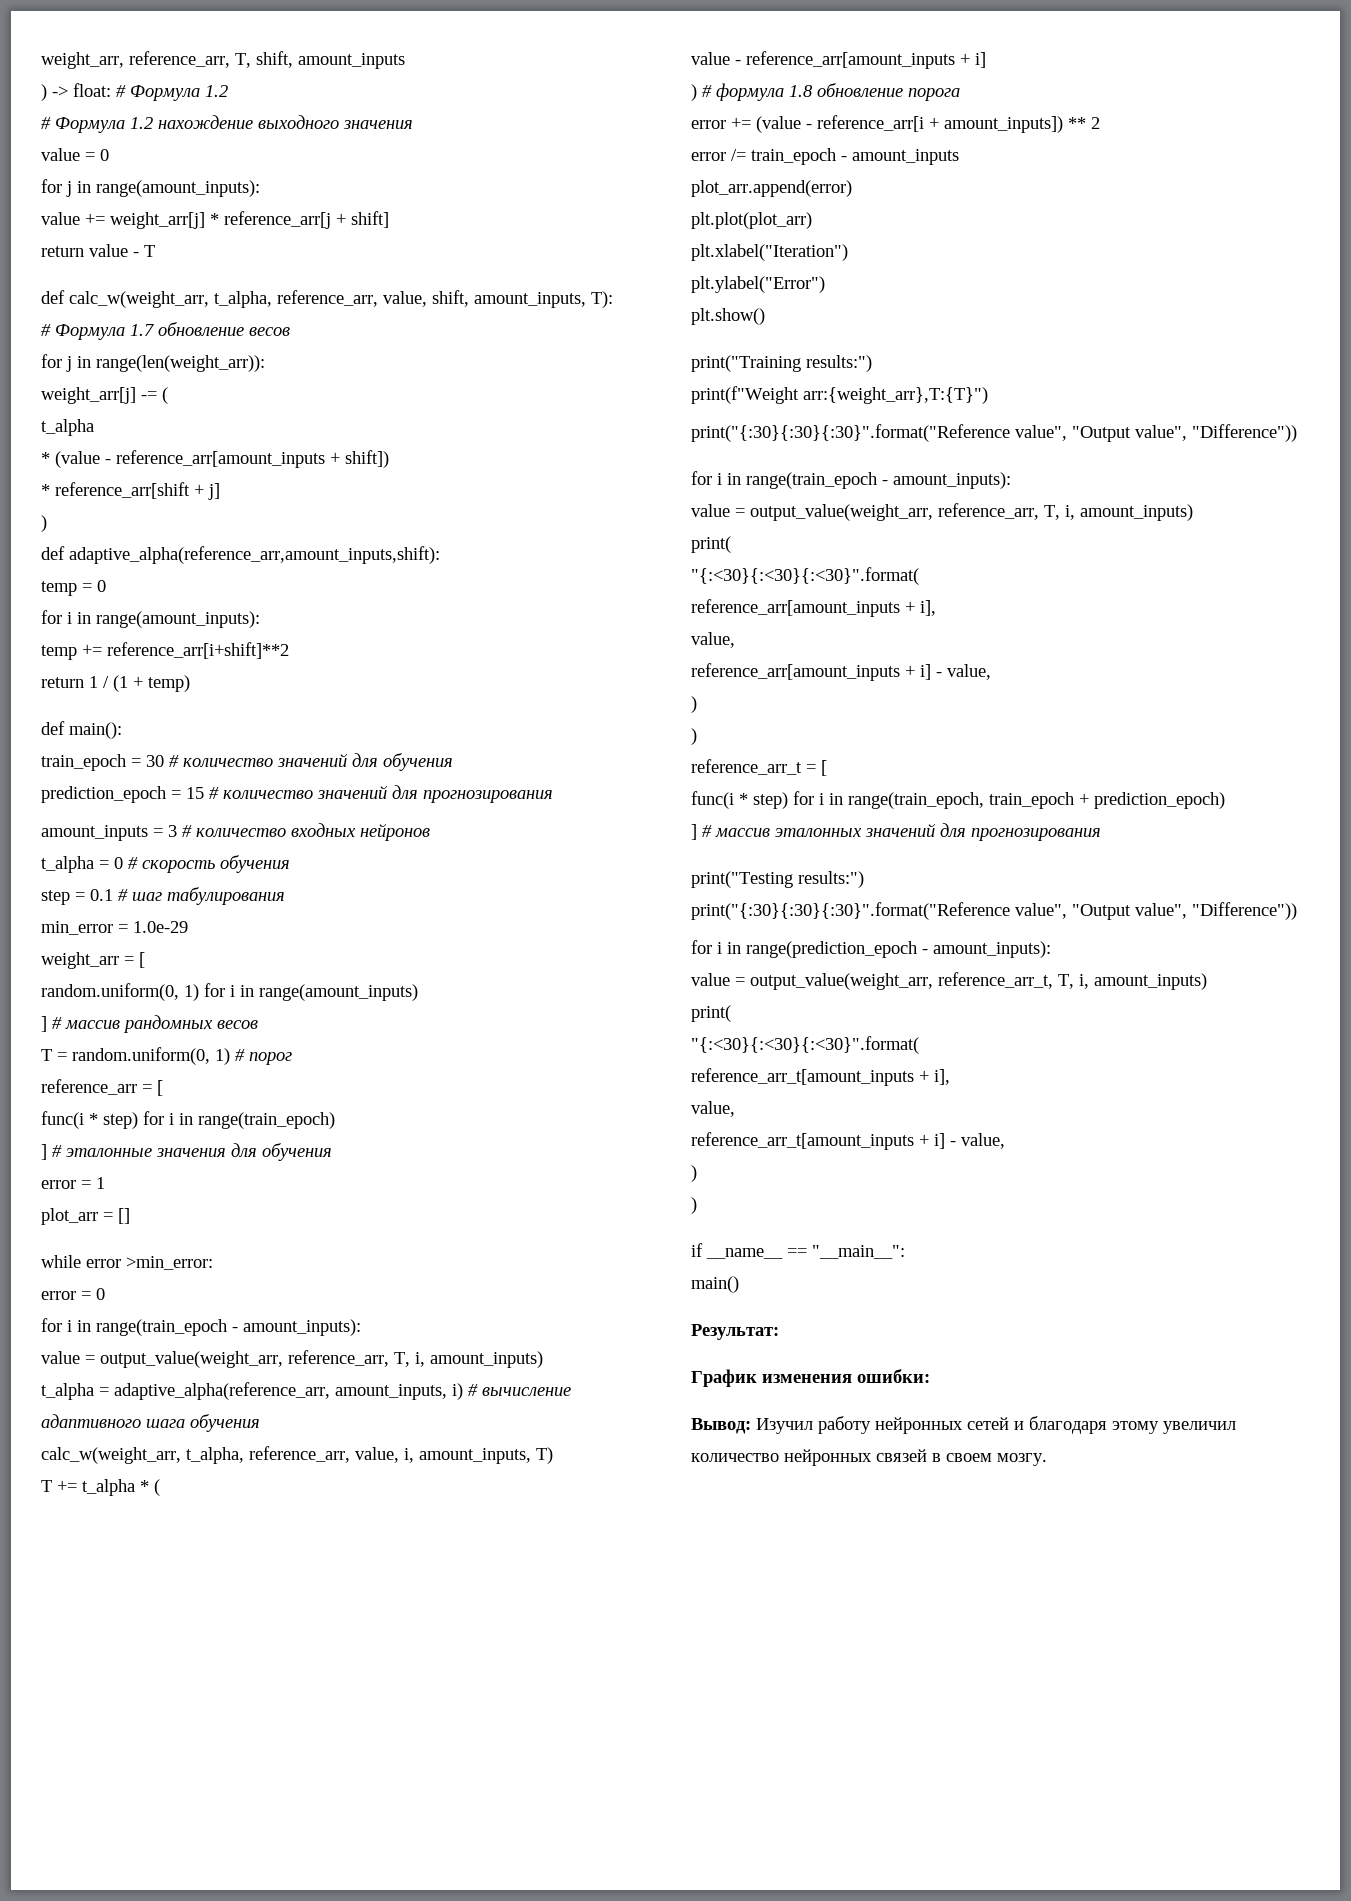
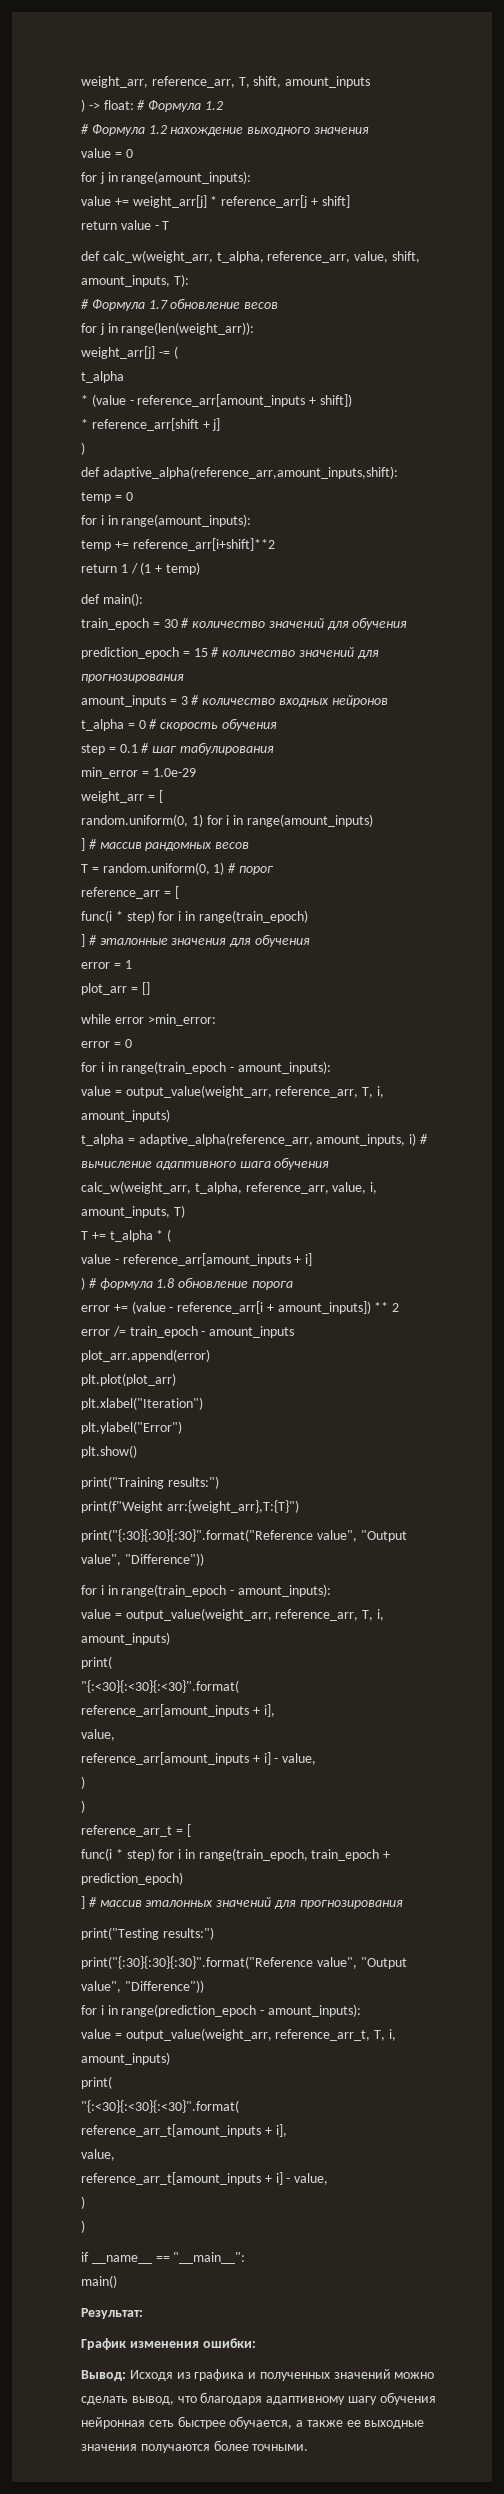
- Вывод: Изучил работу нейронных сетей и благодаря этому увеличил количество нейронных связей в своем мозгу.
+ Вывод: Исходя из графика и полученных значений можно сделать вывод, что благодаря адаптивному шагу обучения нейронная сеть быстрее обучается, а также ее выходные значения получаются более точными.

